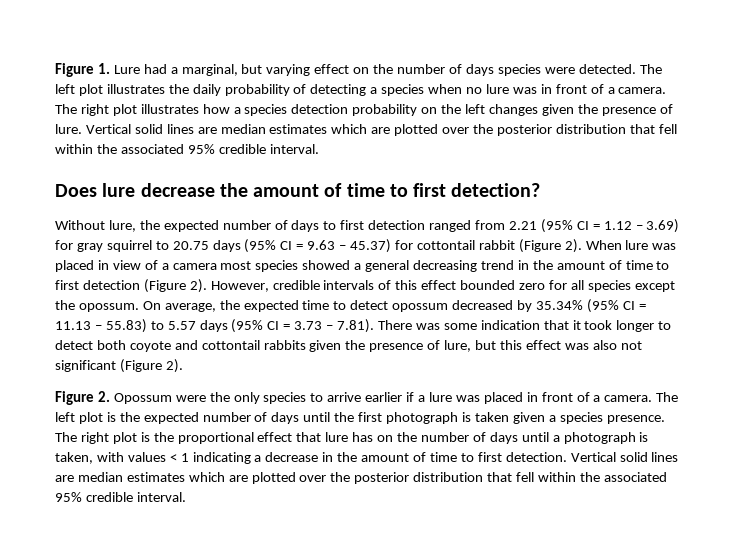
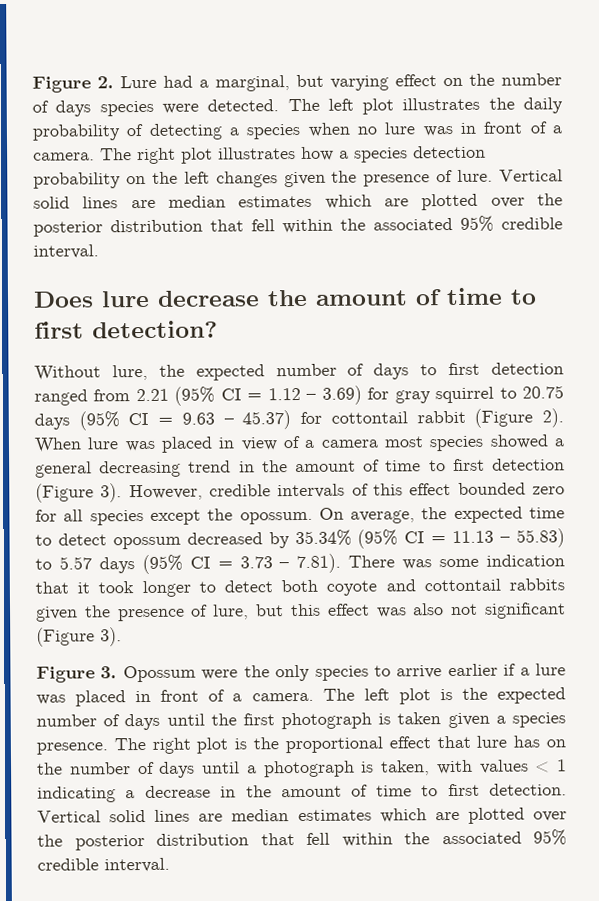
- Figure 1. Lure had a marginal, but varying effect on the number of days species were detected.
+ Figure 2. Lure had a marginal, but varying effect on the number of days species were detected.
- When lure was placed in view of a camera most species showed a general decreasing trend in the amount of time to first detection (Figure 2).
+ When lure was placed in view of a camera most species showed a general decreasing trend in the amount of time to first detection (Figure 3).
- On average, the expected time to detect opossum decreased by 35.34% (95% CI = 11.13 – 55.83) to 5.57 days (95% CI = 3.73 – 7.81). There was some indication that it took longer to detect both coyote and cottontail rabbits given the presence of lure, but this effect was also not significant (Figure 2).
- Figure 2. Opossum were the only species to arrive earlier if a lure was placed in front of a camera.
+ On average, the expected time to detect opossum decreased by 35.34% (95% CI = 11.13 – 55.83) to 5.57 days (95% CI = 3.73 – 7.81). There was some indication that it took longer to detect both coyote and cottontail rabbits given the presence of lure, but this effect was also not significant (Figure 3).
+ Figure 3. Opossum were the only species to arrive earlier if a lure was placed in front of a camera.

